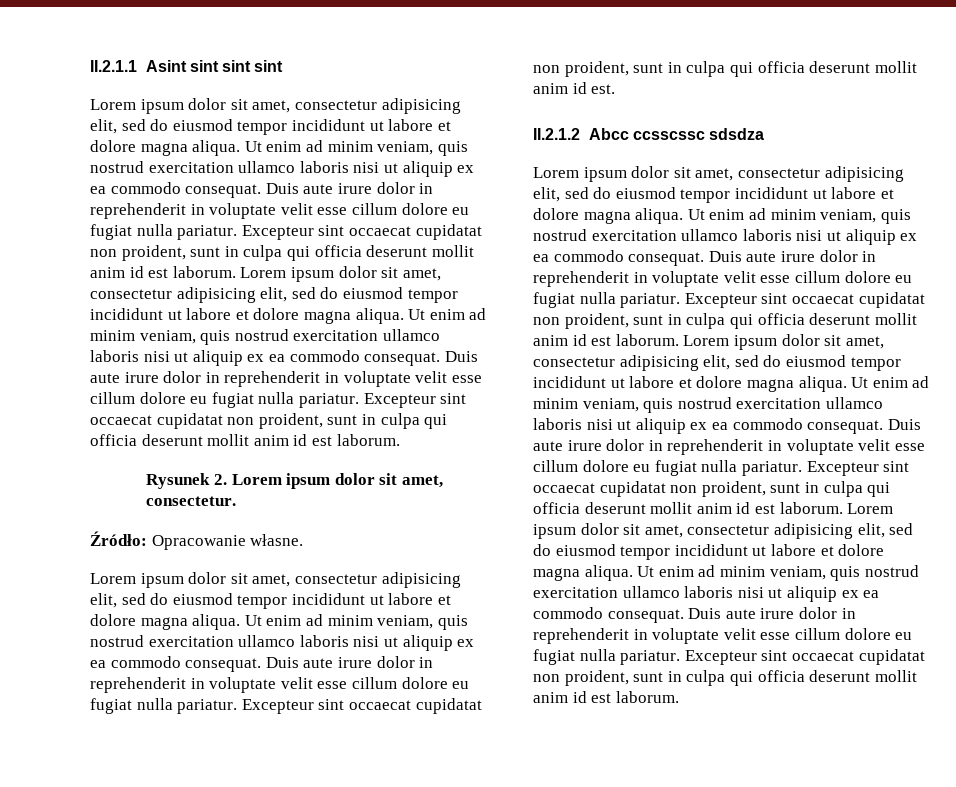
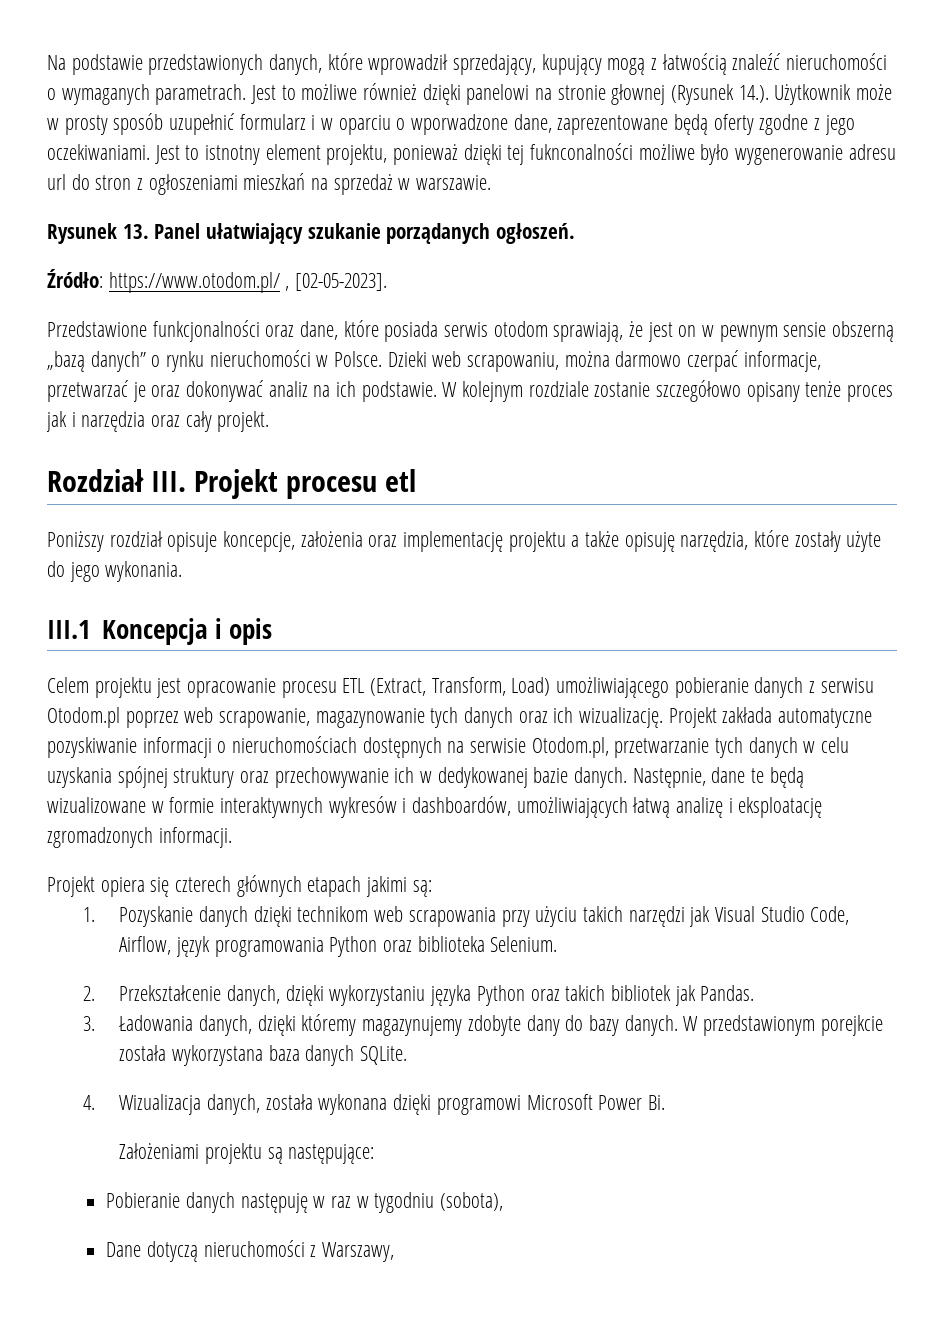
- II.2.1.1 Asint sint sint sint
- Lorem ipsum dolor sit amet, consectetur adipisicing elit, sed do eiusmod tempor incididunt ut labore et dolore magna aliqua. Ut enim ad minim veniam, quis nostrud exercitation ullamco laboris nisi ut aliquip ex ea commodo consequat. Duis aute irure dolor in reprehenderit in voluptate velit esse cillum dolore eu fugiat nulla pariatur. Excepteur sint occaecat cupidatat non proident, sunt in culpa qui officia deserunt mollit anim id est laborum. Lorem ipsum dolor sit amet, consectetur adipisicing elit, sed do eiusmod tempor incididunt ut labore et dolore magna aliqua. Ut enim ad minim veniam, quis nostrud exercitation ullamco laboris nisi ut aliquip ex ea commodo consequat. Duis aute irure dolor in reprehenderit in voluptate velit esse cillum dolore eu fugiat nulla pariatur. Excepteur sint occaecat cupidatat non proident, sunt in culpa qui officia deserunt mollit anim id est laborum.
- Rysunek 2. Lorem ipsum dolor sit amet, consectetur.
- Źródło: Opracowanie własne.
- Lorem ipsum dolor sit amet, consectetur adipisicing elit, sed do eiusmod tempor incididunt ut labore et dolore magna aliqua. Ut enim ad minim veniam, quis nostrud exercitation ullamco laboris nisi ut aliquip ex ea commodo consequat. Duis aute irure dolor in reprehenderit in voluptate velit esse cillum dolore eu fugiat nulla pariatur. Excepteur sint occaecat cupidatat non proident, sunt in culpa qui officia deserunt mollit anim id est.
- II.2.1.2 Abcc ccsscssc sdsdza
- Lorem ipsum dolor sit amet, consectetur adipisicing elit, sed do eiusmod tempor incididunt ut labore et dolore magna aliqua. Ut enim ad minim veniam, quis nostrud exercitation ullamco laboris nisi ut aliquip ex ea commodo consequat. Duis aute irure dolor in reprehenderit in voluptate velit esse cillum dolore eu fugiat nulla pariatur. Excepteur sint occaecat cupidatat non proident, sunt in culpa qui officia deserunt mollit anim id est laborum. Lorem ipsum dolor sit amet, consectetur adipisicing elit, sed do eiusmod tempor incididunt ut labore et dolore magna aliqua. Ut enim ad minim veniam, quis nostrud exercitation ullamco laboris nisi ut aliquip ex ea commodo consequat. Duis aute irure dolor in reprehenderit in voluptate velit esse cillum dolore eu fugiat nulla pariatur. Excepteur sint occaecat cupidatat non proident, sunt in culpa qui officia deserunt mollit anim id est laborum. Lorem ipsum dolor sit amet, consectetur adipisicing elit, sed do eiusmod tempor incididunt ut labore et dolore magna aliqua. Ut enim ad minim veniam, quis nostrud exercitation ullamco laboris nisi ut aliquip ex ea commodo consequat. Duis aute irure dolor in reprehenderit in voluptate velit esse cillum dolore eu fugiat nulla pariatur. Excepteur sint occaecat cupidatat non proident, sunt in culpa qui officia deserunt mollit anim id est laborum.
+ Na podstawie przedstawionych danych, które wprowadził sprzedający, kupujący mogą z łatwością znaleźć nieruchomości o wymaganych parametrach. Jest to możliwe również dzięki panelowi na stronie głownej (Rysunek 14.). Użytkownik może w prosty sposób uzupełnić formularz i w oparciu o wporwadzone dane, zaprezentowane będą oferty zgodne z jego oczekiwaniami. Jest to istnotny element projektu, ponieważ dzięki tej fuknconalności możliwe było wygenerowanie adresu url do stron z ogłoszeniami mieszkań na sprzedaż w warszawie.
+ Rysunek 13. Panel ułatwiający szukanie porządanych ogłoszeń.
+ Źródło: https://www.otodom.pl/ , [02-05-2023].
+ Przedstawione funkcjonalności oraz dane, które posiada serwis otodom sprawiają, że jest on w pewnym sensie obszerną „bazą danych” o rynku nieruchomości w Polsce. Dzieki web scrapowaniu, można darmowo czerpać informacje, przetwarzać je oraz dokonywać analiz na ich podstawie. W kolejnym rozdziale zostanie szczegółowo opisany tenże proces jak i narzędzia oraz cały projekt.
+ Rozdział III. Projekt procesu etl
+ Poniższy rozdział opisuje koncepcje, założenia oraz implementację projektu a także opisuję narzędzia, które zostały użyte do jego wykonania.
+ III.1 Koncepcja i opis
+ Celem projektu jest opracowanie procesu ETL (Extract, Transform, Load) umożliwiającego pobieranie danych z serwisu Otodom.pl poprzez web scrapowanie, magazynowanie tych danych oraz ich wizualizację. Projekt zakłada automatyczne pozyskiwanie informacji o nieruchomościach dostępnych na serwisie Otodom.pl, przetwarzanie tych danych w celu uzyskania spójnej struktury oraz przechowywanie ich w dedykowanej bazie danych. Następnie, dane te będą wizualizowane w formie interaktywnych wykresów i dashboardów, umożliwiających łatwą analizę i eksploatację zgromadzonych informacji.
+ Projekt opiera się czterech głównych etapach jakimi są:
+ 1. Pozyskanie danych dzięki technikom web scrapowania przy użyciu takich narzędzi jak Visual Studio Code, Airflow, język programowania Python oraz biblioteka Selenium.
+ 2. Przekształcenie danych, dzięki wykorzystaniu języka Python oraz takich bibliotek jak Pandas.
+ 3. Ładowania danych, dzięki któremy magazynujemy zdobyte dany do bazy danych. W przedstawionym porejkcie została wykorzystana baza danych SQLite.
+ 4. Wizualizacja danych, została wykonana dzięki programowi Microsoft Power Bi.
+ Założeniami projektu są następujące:
+ Pobieranie danych następuję w raz w tygodniu (sobota),
+ Dane dotyczą nieruchomości z Warszawy,

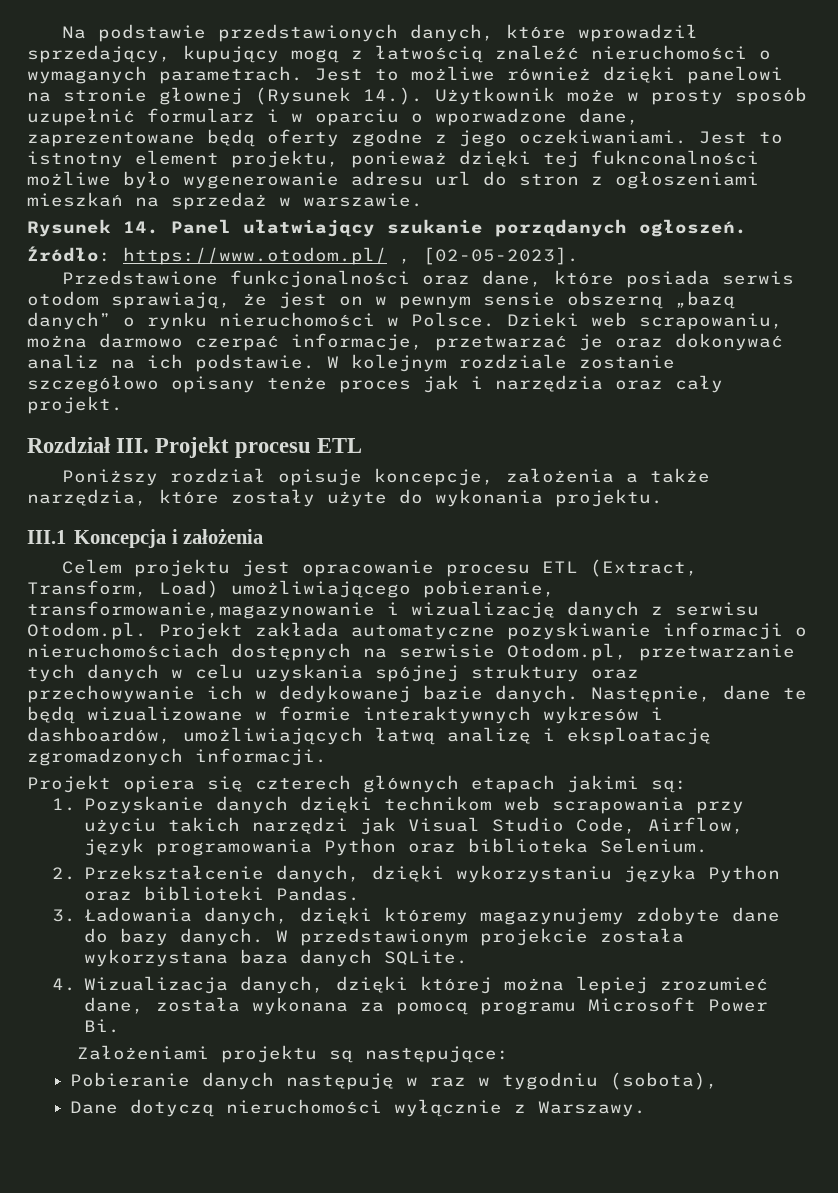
- Rysunek 13. Panel ułatwiający szukanie porządanych ogłoszeń.
+ Rysunek 14. Panel ułatwiający szukanie porządanych ogłoszeń.
- Rozdział III. Projekt procesu etl
+ Rozdział III. Projekt procesu ETL
- Poniższy rozdział opisuje koncepcje, założenia oraz implementację projektu a także opisuję narzędzia, które zostały użyte do jego wykonania.
+ Poniższy rozdział opisuje koncepcje, założenia a także narzędzia, które zostały użyte do wykonania projektu.
- III.1 Koncepcja i opis
+ III.1 Koncepcja i założenia
- Celem projektu jest opracowanie procesu ETL (Extract, Transform, Load) umożliwiającego pobieranie danych z serwisu Otodom.pl poprzez web scrapowanie, magazynowanie tych danych oraz ich wizualizację. Projekt zakłada automatyczne pozyskiwanie informacji o nieruchomościach dostępnych na serwisie Otodom.pl, przetwarzanie tych danych w celu uzyskania spójnej struktury oraz przechowywanie ich w dedykowanej bazie danych.
+ Celem projektu jest opracowanie procesu ETL (Extract, Transform, Load) umożliwiającego pobieranie, transformowanie,magazynowanie i wizualizację danych z serwisu Otodom.pl. Projekt zakłada automatyczne pozyskiwanie informacji o nieruchomościach dostępnych na serwisie Otodom.pl, przetwarzanie tych danych w celu uzyskania spójnej struktury oraz przechowywanie ich w dedykowanej bazie danych.
- 2. Przekształcenie danych, dzięki wykorzystaniu języka Python oraz takich bibliotek jak Pandas.
+ 2. Przekształcenie danych, dzięki wykorzystaniu języka Python oraz biblioteki Pandas.
- 3. Ładowania danych, dzięki któremy magazynujemy zdobyte dany do bazy danych.
+ 3. Ładowania danych, dzięki któremy magazynujemy zdobyte dane do bazy danych.
- W przedstawionym porejkcie została wykorzystana baza danych SQLite.
+ W przedstawionym projekcie została wykorzystana baza danych SQLite.
- 4. Wizualizacja danych, została wykonana dzięki programowi Microsoft Power Bi.
+ 4. Wizualizacja danych, dzięki której można lepiej zrozumieć dane, została wykonana za pomocą programu Microsoft Power Bi.
- Dane dotyczą nieruchomości z Warszawy,
+ Dane dotyczą nieruchomości wyłącznie z Warszawy.

